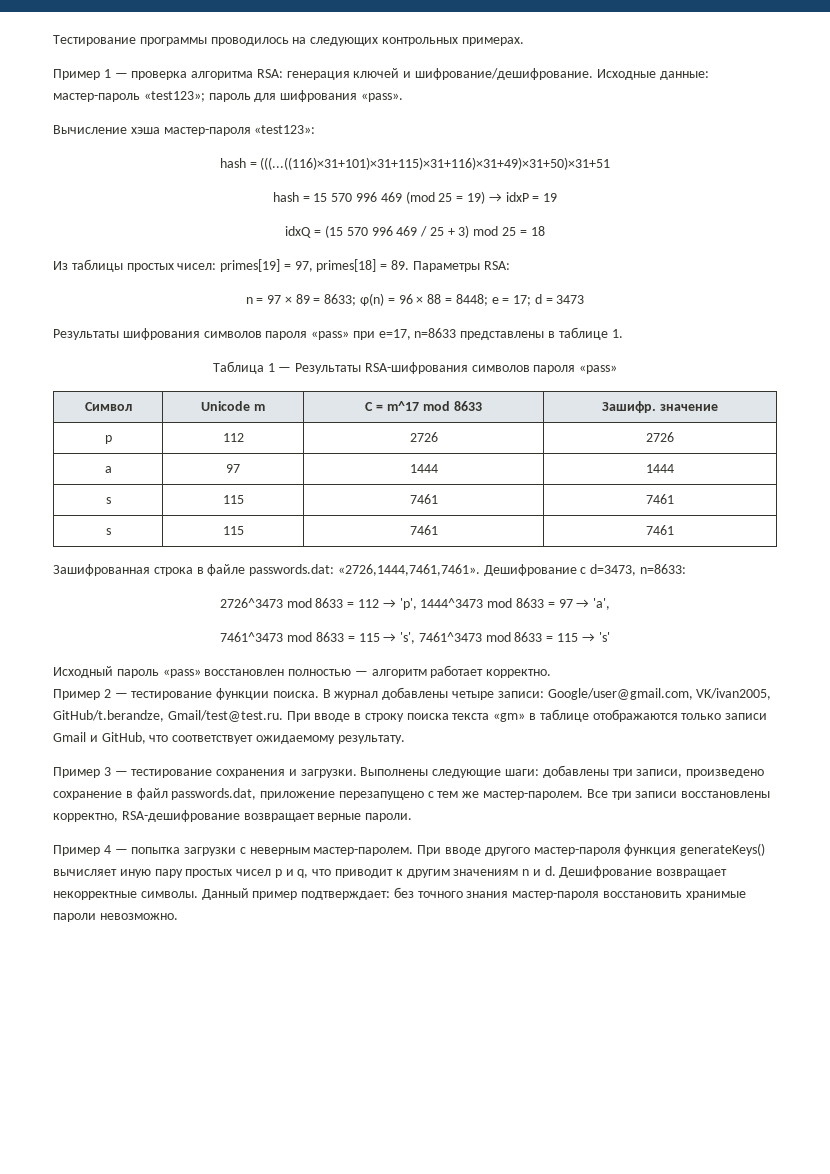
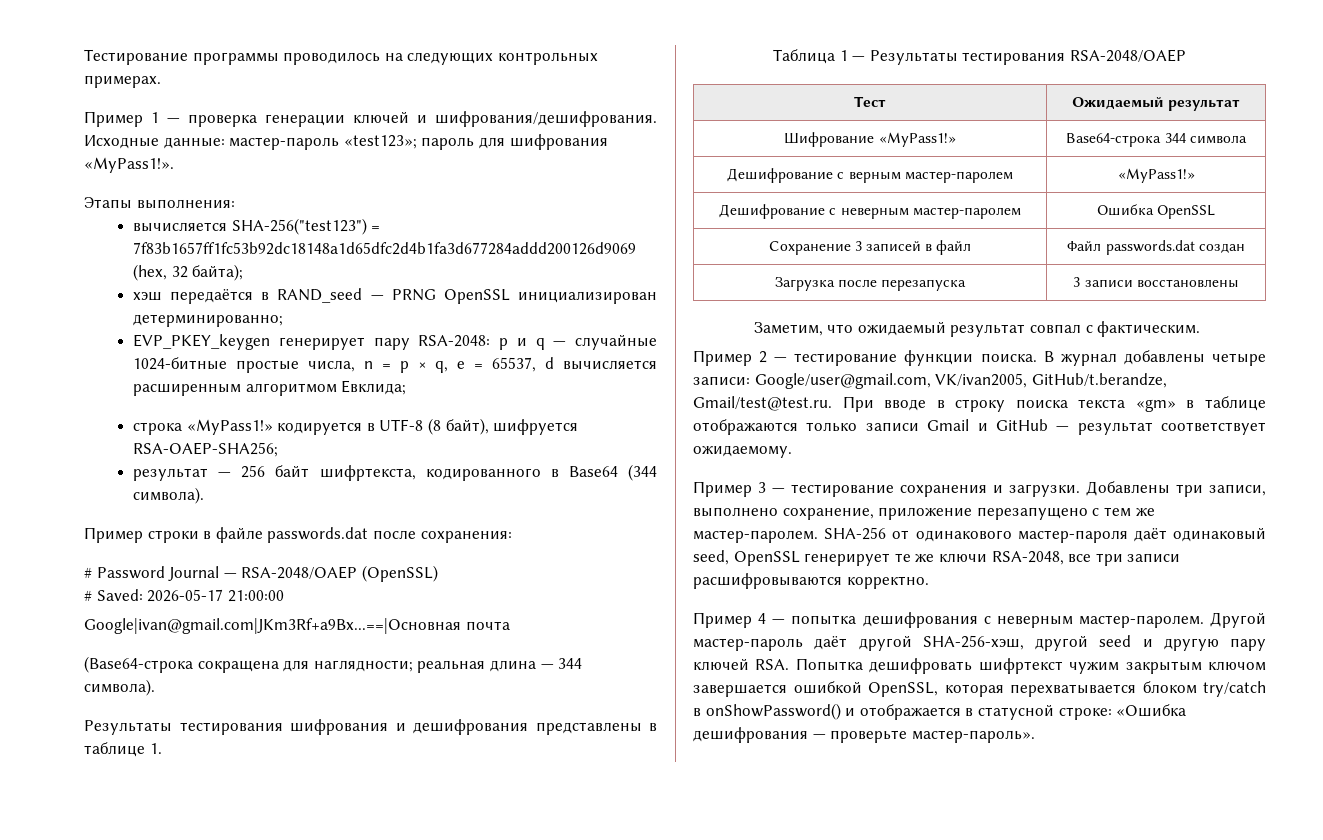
- Пример 1 — проверка алгоритма RSA: генерация ключей и шифрование/дешифрование.
+ Пример 1 — проверка генерации ключей и шифрования/дешифрования.
- Исходные данные: мастер-пароль «test123»; пароль для шифрования «pass».
- Вычисление хэша мастер-пароля «test123»:
- hash = (((...((116)×31+101)×31+115)×31+116)×31+49)×31+50)×31+51
- hash = 15 570 996 469 (mod 25 = 19) → idxP = 19
- idxQ = (15 570 996 469 / 25 + 3) mod 25 = 18
- Из таблицы простых чисел: primes[19] = 97, primes[18] = 89. Параметры RSA:
- n = 97 × 89 = 8633; φ(n) = 96 × 88 = 8448; e = 17; d = 3473
- Результаты шифрования символов пароля «pass» при e=17, n=8633 представлены в таблице 1.
+ Исходные данные: мастер-пароль «test123»; пароль для шифрования «MyPass1!».
+ Этапы выполнения:
+ вычисляется SHA-256("test123") = 7f83b1657ff1fc53b92dc18148a1d65dfc2d4b1fa3d677284addd200126d9069 (hex, 32 байта);
+ хэш передаётся в RAND_seed — PRNG OpenSSL инициализирован детерминированно;
+ EVP_PKEY_keygen генерирует пару RSA-2048: p и q — случайные 1024-битные простые числа, n = p × q, e = 65537, d вычисляется расширенным алгоритмом Евклида;
+ строка «MyPass1!» кодируется в UTF-8 (8 байт), шифруется RSA-OAEP-SHA256;
+ результат — 256 байт шифртекста, кодированного в Base64 (344 символа).
+ Пример строки в файле passwords.dat после сохранения:
+ # Password Journal — RSA-2048/OAEP (OpenSSL)
+ # Saved: 2026-05-17 21:00:00
+ Google|ivan@gmail.com|JKm3Rf+a9Bx...==|Основная почта
+ (Base64-строка сокращена для наглядности; реальная длина — 344 символа).
+ Результаты тестирования шифрования и дешифрования представлены в таблице 1.
- Таблица 1 — Результаты RSA-шифрования символов пароля «pass»
- Символ | Unicode m | C = m^17 mod 8633 | Зашифр. значение
- p | 112 | 2726 | 2726
- a | 97 | 1444 | 1444
- s | 115 | 7461 | 7461
- s | 115 | 7461 | 7461
- Зашифрованная строка в файле passwords.dat: «2726,1444,7461,7461». Дешифрование с d=3473, n=8633:
- 2726^3473 mod 8633 = 112 → 'p', 1444^3473 mod 8633 = 97 → 'a',
- 7461^3473 mod 8633 = 115 → 's', 7461^3473 mod 8633 = 115 → 's'
- Исходный пароль «pass» восстановлен полностью — алгоритм работает корректно.
+ Таблица 1 — Результаты тестирования RSA-2048/OAEP
+ Тест | Ожидаемый результат
+ Шифрование «MyPass1!» | Base64-строка 344 символа
+ Дешифрование с верным мастер-паролем | «MyPass1!»
+ Дешифрование с неверным мастер-паролем | Ошибка OpenSSL
+ Сохранение 3 записей в файл | Файл passwords.dat создан
+ Загрузка после перезапуска | 3 записи восстановлены
+ Заметим, что ожидаемый результат совпал с фактическим.
- В журнал добавлены четыре записи: Google/user@gmail.com, VK/ivan2005, GitHub/t.berandze, Gmail/test@test.ru. При вводе в строку поиска текста «gm» в таблице отображаются только записи Gmail и GitHub, что соответствует ожидаемому результату.
+ В журнал добавлены четыре записи: Google/user@gmail.com, VK/ivan2005, GitHub/t.berandze, Gmail/test@test.ru. При вводе в строку поиска текста «gm» в таблице отображаются только записи Gmail и GitHub — результат соответствует ожидаемому.
- Выполнены следующие шаги: добавлены три записи, произведено сохранение в файл passwords.dat, приложение перезапущено с тем же мастер-паролем.
+ Добавлены три записи, выполнено сохранение, приложение перезапущено с тем же мастер-паролем.
- Все три записи восстановлены корректно, RSA-дешифрование возвращает верные пароли.
+ SHA-256 от одинакового мастер-пароля даёт одинаковый seed, OpenSSL генерирует те же ключи RSA-2048, все три записи расшифровываются корректно.
- Пример 4 — попытка загрузки с неверным мастер-паролем.
+ Пример 4 — попытка дешифрования с неверным мастер-паролем.
- При вводе другого мастер-пароля функция generateKeys() вычисляет иную пару простых чисел p и q, что приводит к другим значениям n и d. Дешифрование возвращает некорректные символы. Данный пример подтверждает: без точного знания мастер-пароля восстановить хранимые пароли невозможно.
+ Другой мастер-пароль даёт другой SHA-256-хэш, другой seed и другую пару ключей RSA. Попытка дешифровать шифртекст чужим закрытым ключом завершается ошибкой OpenSSL, которая перехватывается блоком try/catch в onShowPassword() и отображается в статусной строке: «Ошибка дешифрования — проверьте мастер-пароль».

